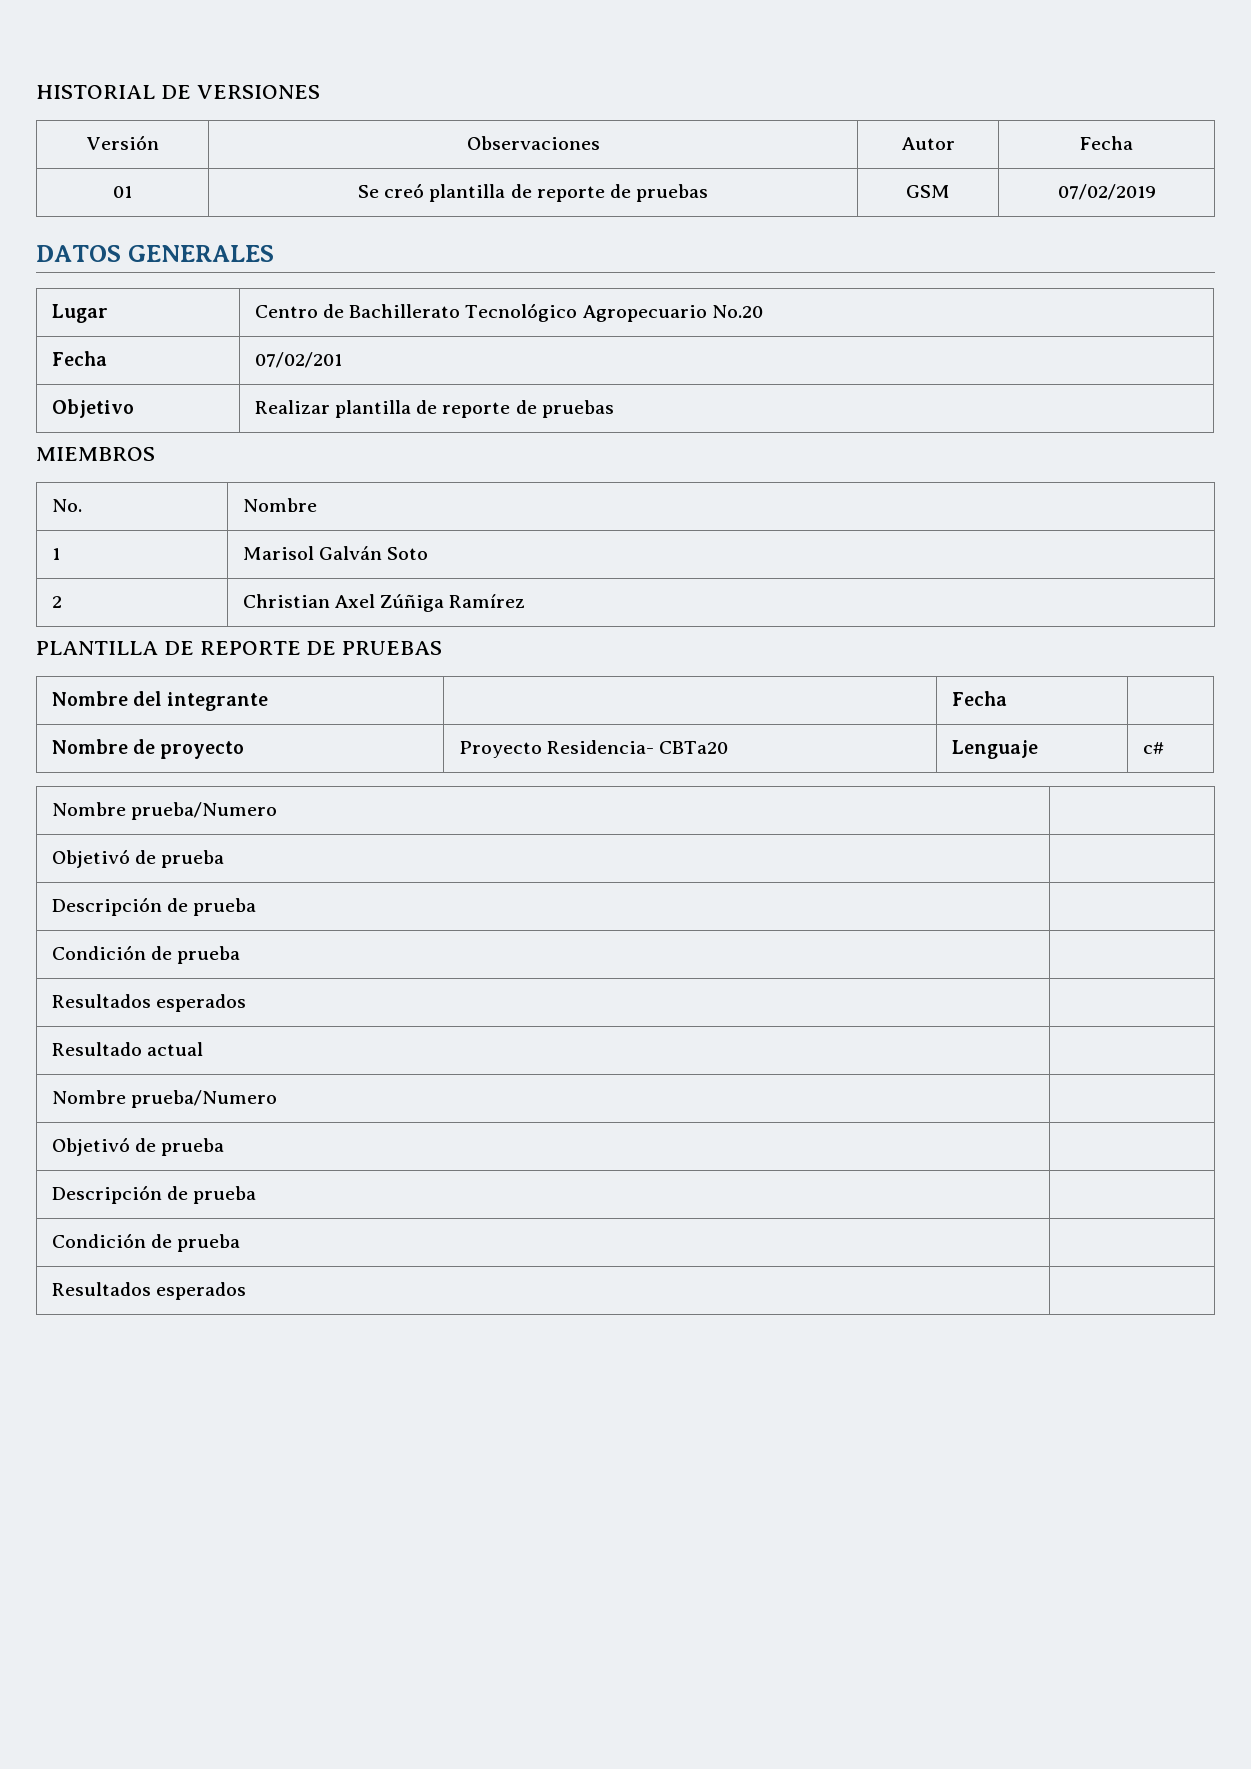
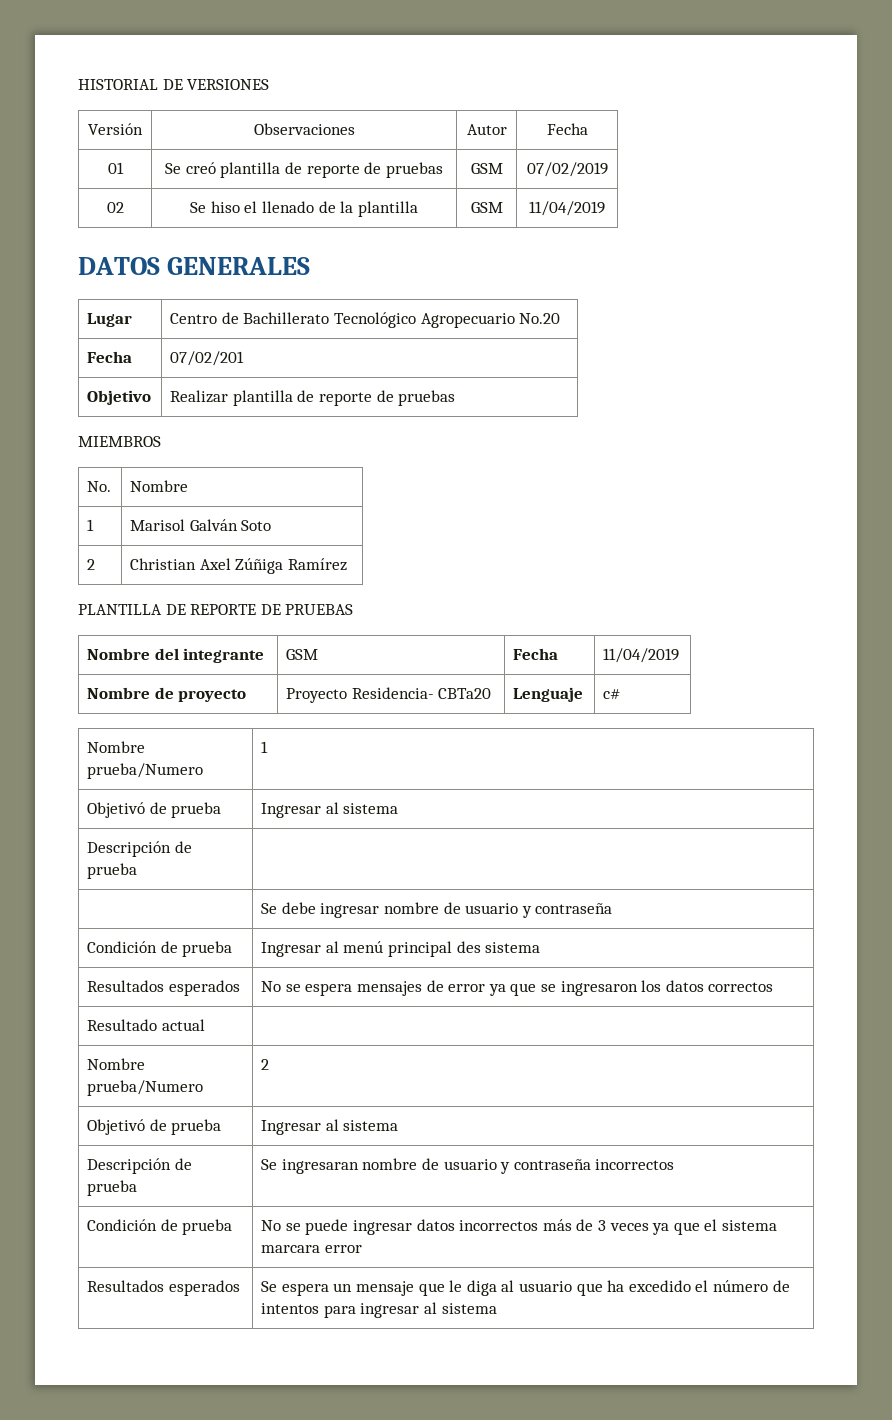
+ 02 | Se hiso el llenado de la plantilla | GSM | 11/04/2019
- Nombre del integrante | | Fecha |
+ Nombre del integrante | GSM | Fecha | 11/04/2019
  Nombre de proyecto | Proyecto Residencia- CBTa20 | Lenguaje | c#
- Nombre prueba/Numero |
- Objetivó de prueba |
+ Nombre prueba/Numero | 1
+ Objetivó de prueba | Ingresar al sistema
  Descripción de prueba |
- Condición de prueba |
- Resultados esperados |
+ | Se debe ingresar nombre de usuario y contraseña
+ Condición de prueba | Ingresar al menú principal des sistema
+ Resultados esperados | No se espera mensajes de error ya que se ingresaron los datos correctos
  Resultado actual |
- Nombre prueba/Numero |
- Objetivó de prueba |
- Descripción de prueba |
- Condición de prueba |
- Resultados esperados |
+ Nombre prueba/Numero | 2
+ Objetivó de prueba | Ingresar al sistema
+ Descripción de prueba | Se ingresaran nombre de usuario y contraseña incorrectos
+ Condición de prueba | No se puede ingresar datos incorrectos más de 3 veces ya que el sistema marcara error
+ Resultados esperados | Se espera un mensaje que le diga al usuario que ha excedido el número de intentos para ingresar al sistema

